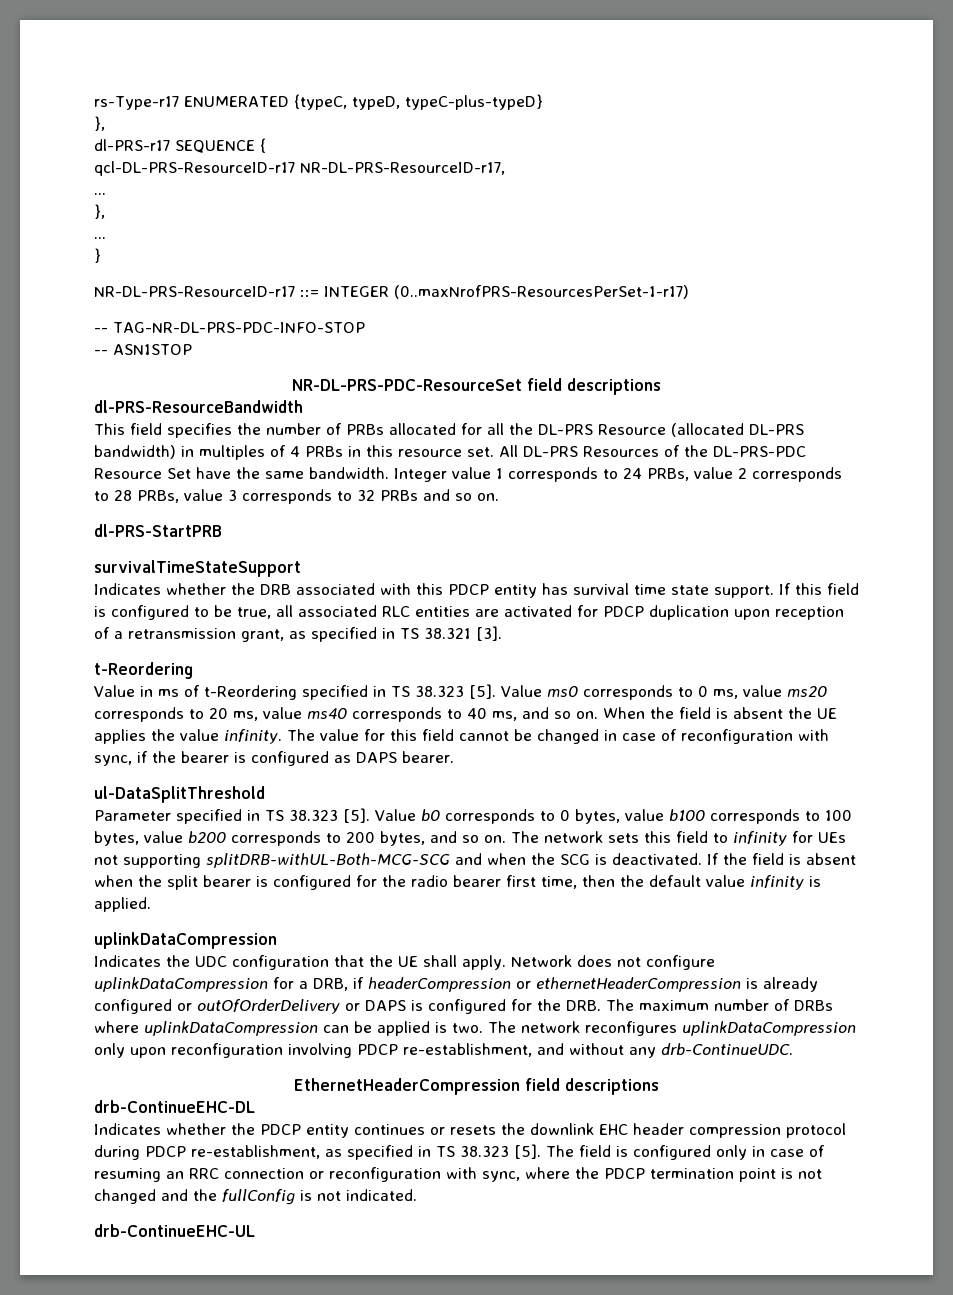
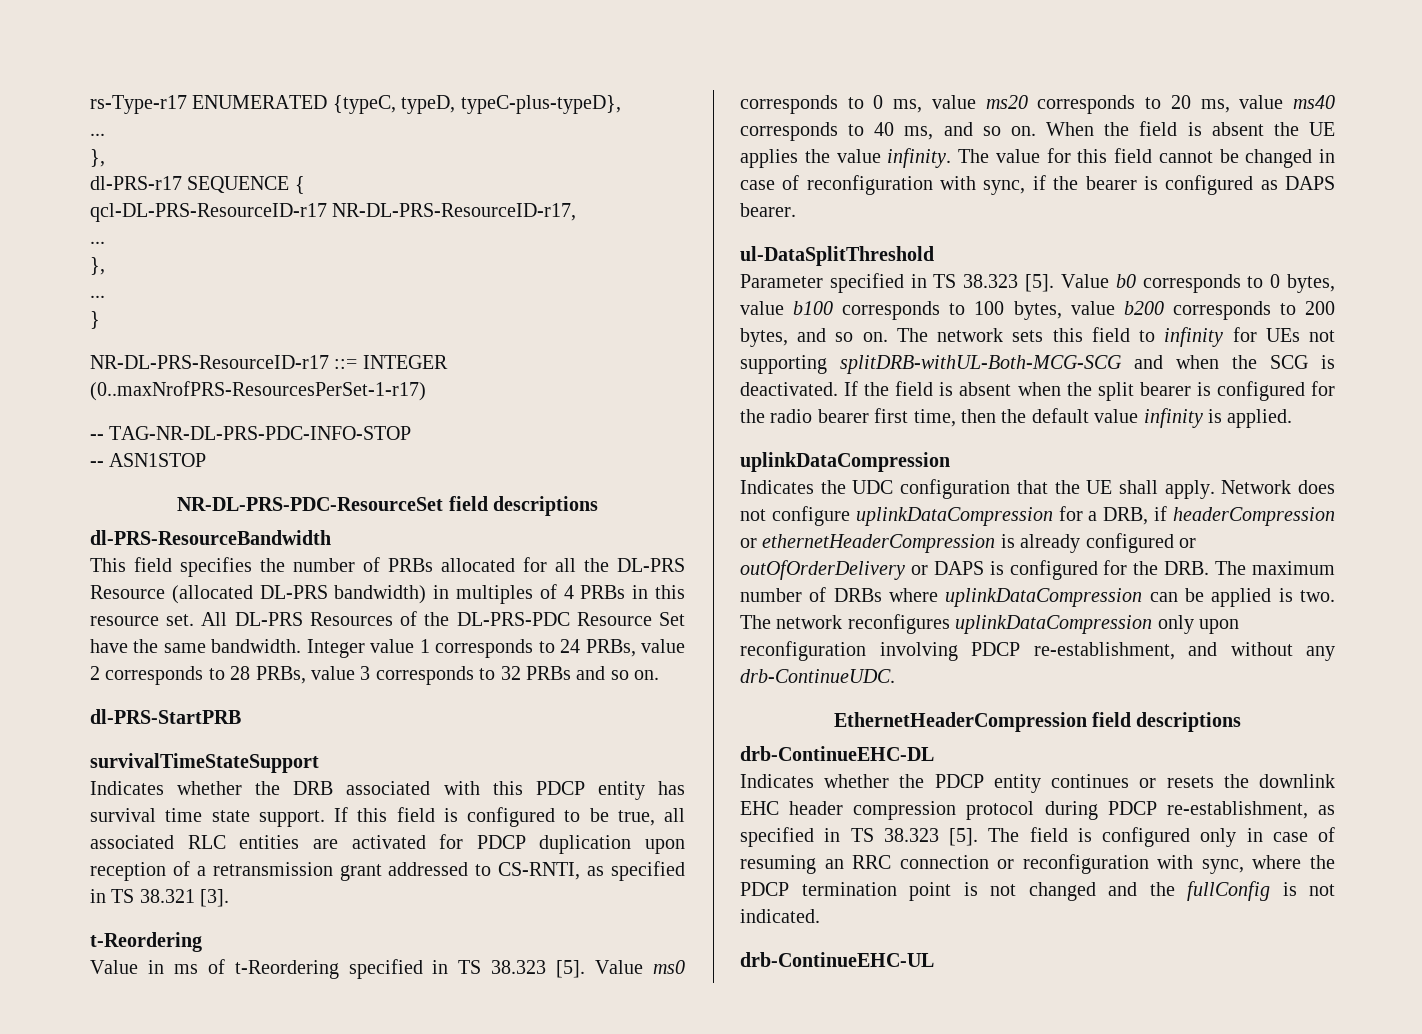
- rs-Type-r17 ENUMERATED {typeC, typeD, typeC-plus-typeD}
+ rs-Type-r17 ENUMERATED {typeC, typeD, typeC-plus-typeD},
+ ...
- If this field is configured to be true, all associated RLC entities are activated for PDCP duplication upon reception of a retransmission grant, as specified in TS 38.321 [3].
+ If this field is configured to be true, all associated RLC entities are activated for PDCP duplication upon reception of a retransmission grant addressed to CS-RNTI, as specified in TS 38.321 [3].

